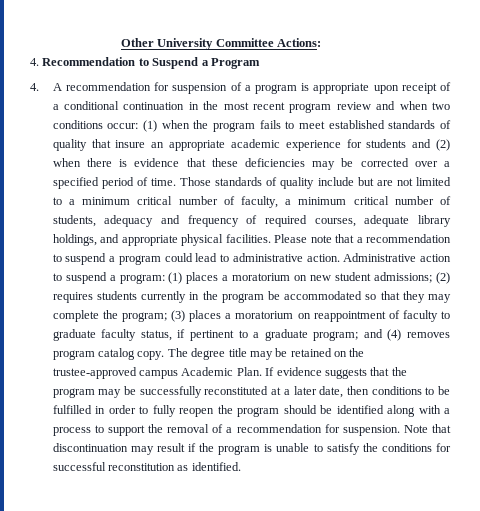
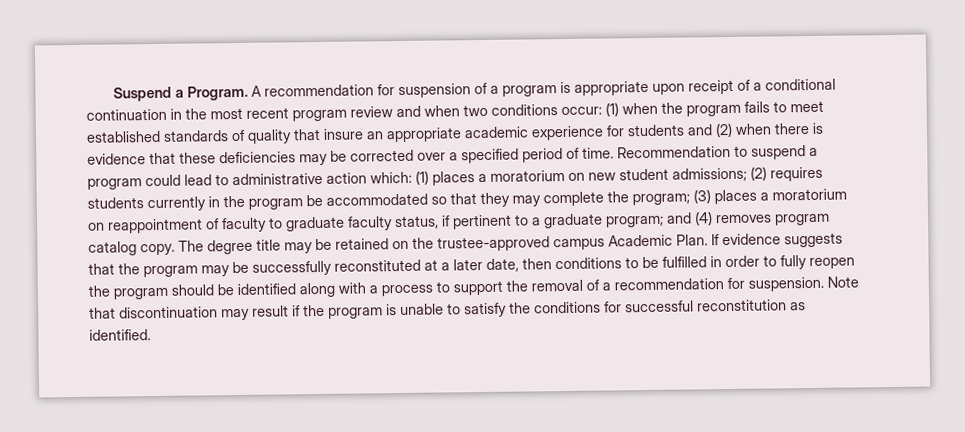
- Other University Committee Actions:
- 4. Recommendation to Suspend a Program
- 4. A recommendation for suspension of a program is appropriate upon receipt of a conditional continuation in the most recent program review and when two conditions occur:
+ Suspend a Program. A recommendation for suspension of a program is appropriate upon receipt of a conditional continuation in the most recent program review and when two conditions occur:
- Those standards of quality include but are not limited to a minimum critical number of faculty, a minimum critical number of students, adequacy and frequency of required courses, adequate library holdings, and appropriate physical facilities. Please note that a recommendation to suspend a program could lead to administrative action. Administrative action to suspend a program: (1) places a moratorium on new student admissions; (2) requires students currently in the program be accommodated so that they may complete the program; (3) places a moratorium on reappointment of faculty to graduate faculty status, if pertinent to a graduate program; and (4) removes program catalog copy.
+ Recommendation to suspend a program could lead to administrative action which: (1) places a moratorium on new student admissions; (2) requires students currently in the program be accommodated so that they may complete the program; (3) places a moratorium on reappointment of faculty to graduate faculty status, if pertinent to a graduate program; and (4) removes program catalog copy.

